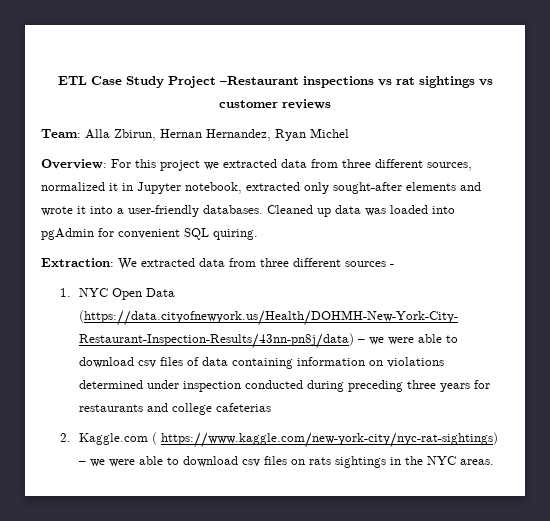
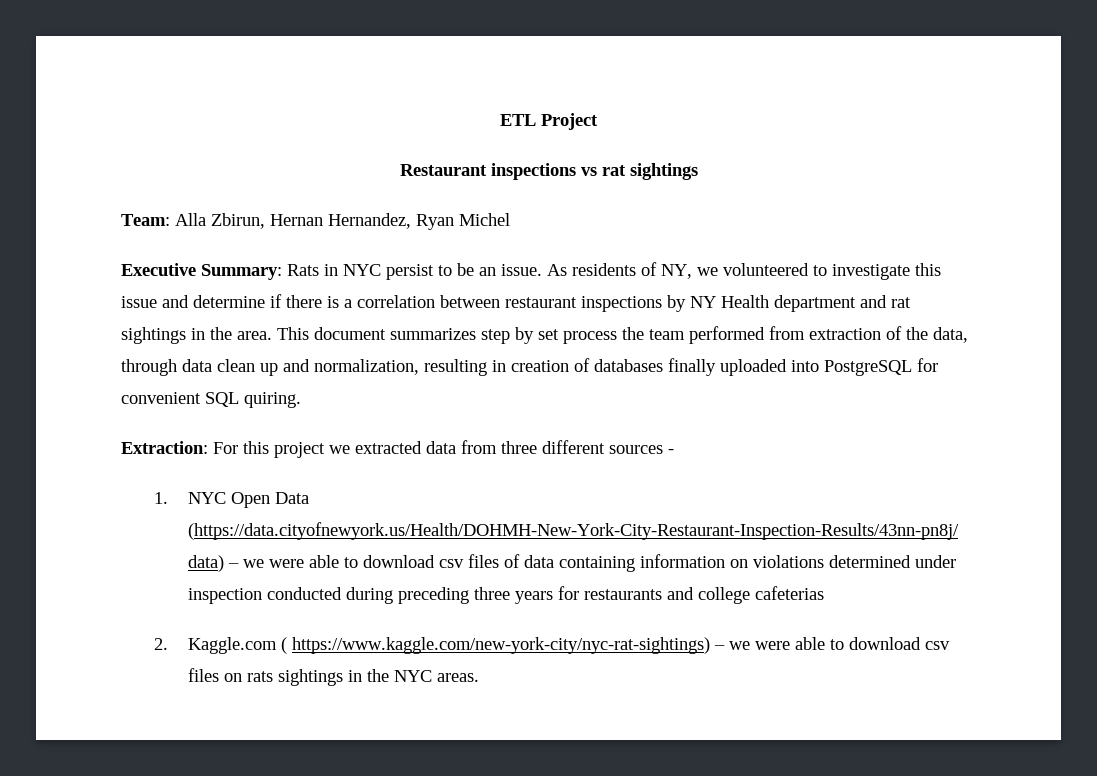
- ETL Case Study Project –Restaurant inspections vs rat sightings vs customer reviews
+ ETL Project
+ Restaurant inspections vs rat sightings
- Overview: For this project we extracted data from three different sources, normalized it in Jupyter notebook, extracted only sought-after elements and wrote it into a user-friendly databases. Cleaned up data was loaded into pgAdmin for convenient SQL quiring.
+ Executive Summary: Rats in NYC persist to be an issue. As residents of NY, we volunteered to investigate this issue and determine if there is a correlation between restaurant inspections by NY Health department and rat sightings in the area. This document summarizes step by set process the team performed from extraction of the data, through data clean up and normalization, resulting in creation of databases finally uploaded into PostgreSQL for convenient SQL quiring.
- Extraction: We extracted data from three different sources -
+ Extraction: For this project we extracted data from three different sources -

